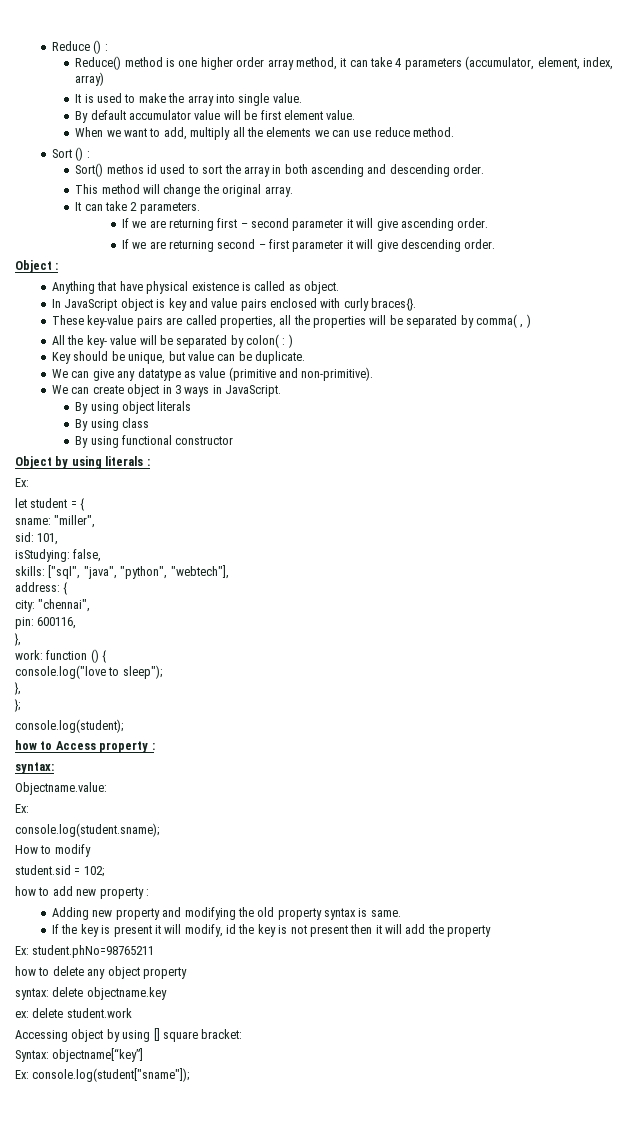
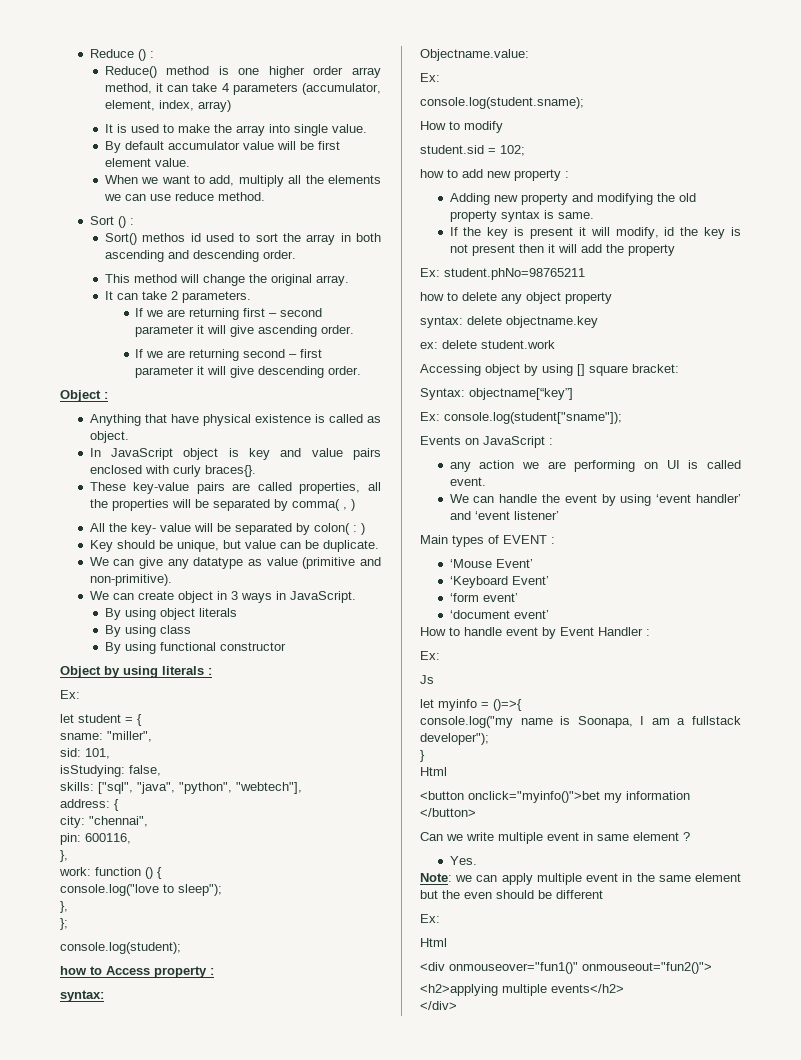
+ Events on JavaScript :
+ any action we are performing on UI is called event.
+ We can handle the event by using ‘event handler’ and ‘event listener’
+ Main types of EVENT :
+ ‘Mouse Event’
+ ‘Keyboard Event’
+ ‘form event’
+ ‘document event’
+ How to handle event by Event Handler :
+ Ex:
+ Js
+ let myinfo = ()=>{
+ console.log("my name is Soonapa, I am a fullstack developer");
+ }
+ Html
+ <button onclick="myinfo()">bet my information </button>
+ Can we write multiple event in same element ?
+ Yes.
+ Note: we can apply multiple event in the same element but the even should be different
+ Ex:
+ Html
+ <div onmouseover="fun1()" onmouseout="fun2()">
+ <h2>applying multiple events</h2>
+ </div>

